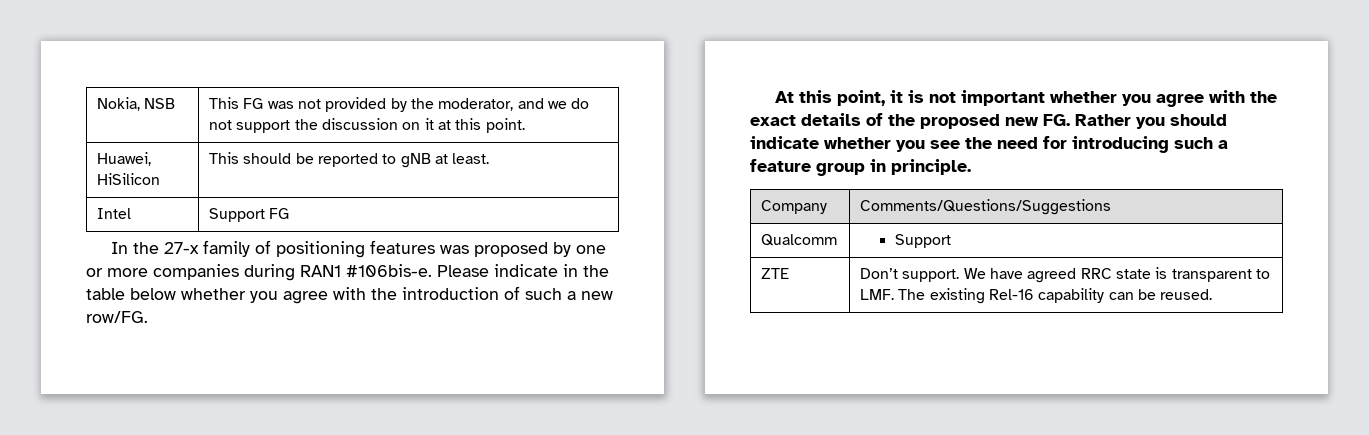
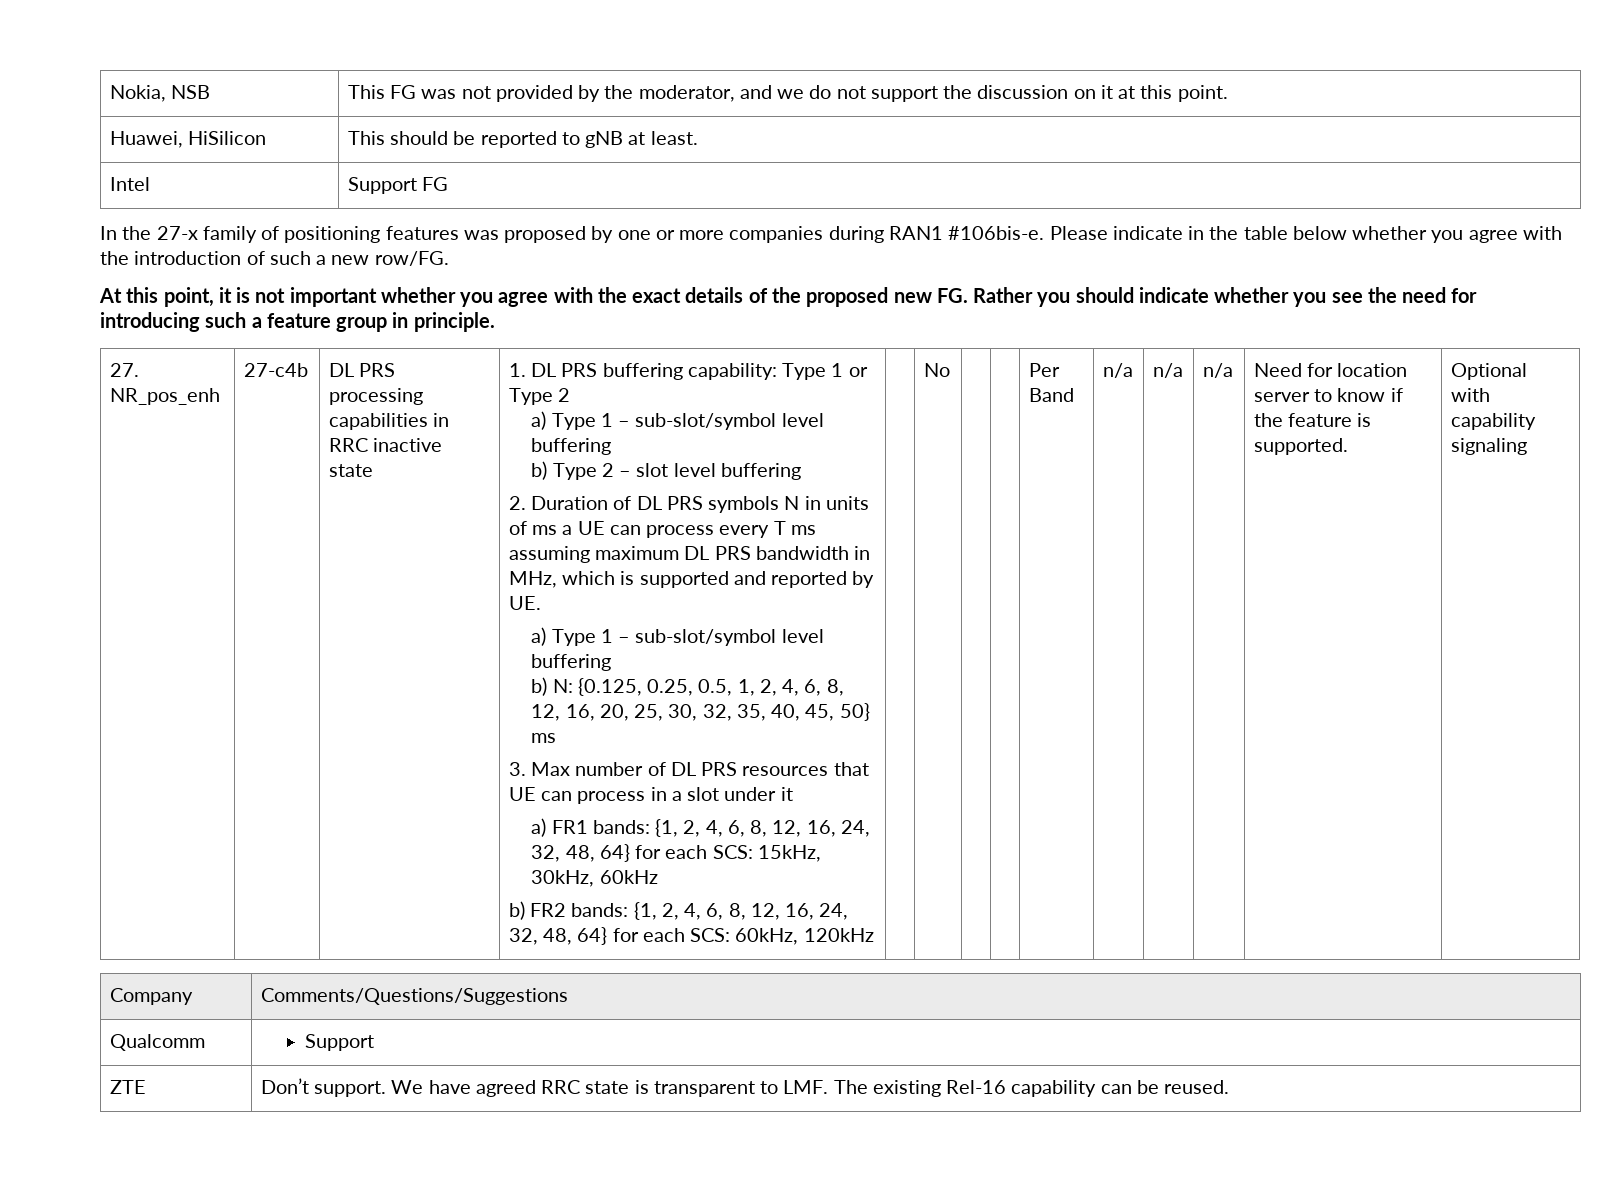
+ 27. NR_pos_enh | 27-c4b | DL PRS processing capabilities in RRC inactive state | 1. DL PRS buffering capability: Type 1 or Type 2
+ a) Type 1 – sub-slot/symbol level buffering
+ b) Type 2 – slot level buffering
+ 2. Duration of DL PRS symbols N in units of ms a UE can process every T ms assuming maximum DL PRS bandwidth in MHz, which is supported and reported by UE.
+ a) Type 1 – sub-slot/symbol level buffering
+ b) N: {0.125, 0.25, 0.5, 1, 2, 4, 6, 8, 12, 16, 20, 25, 30, 32, 35, 40, 45, 50} ms
+ 3. Max number of DL PRS resources that UE can process in a slot under it
+ a) FR1 bands: {1, 2, 4, 6, 8, 12, 16, 24, 32, 48, 64} for each SCS: 15kHz, 30kHz, 60kHz
+ b) FR2 bands: {1, 2, 4, 6, 8, 12, 16, 24, 32, 48, 64} for each SCS: 60kHz, 120kHz | | No | | | Per Band | n/a | n/a | n/a | Need for location server to know if the feature is supported. | Optional with capability signaling

